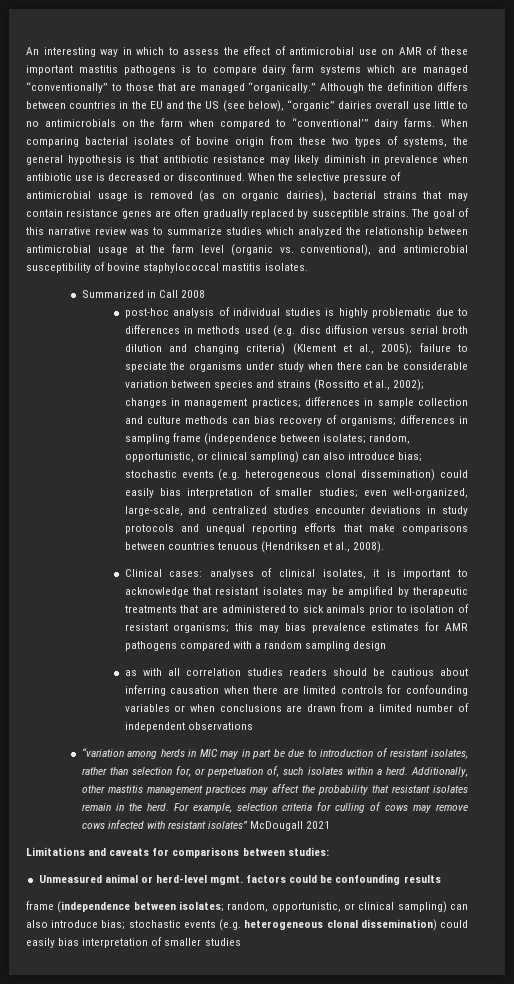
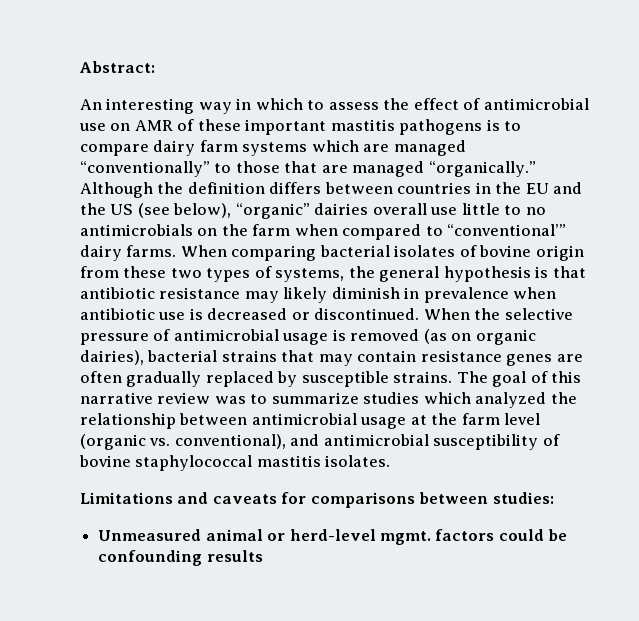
+ Abstract:
- Summarized in Call 2008
- post-hoc analysis of individual studies is highly problematic due to differences in methods used (e.g. disc diffusion versus serial broth dilution and changing criteria) (Klement et al., 2005); failure to speciate the organisms under study when there can be considerable variation between species and strains (Rossitto et al., 2002); changes in management practices; differences in sample collection and culture methods can bias recovery of organisms; differences in sampling frame (independence between isolates; random, opportunistic, or clinical sampling) can also introduce bias; stochastic events (e.g. heterogeneous clonal dissemination) could easily bias interpretation of smaller studies; even well-organized, large-scale, and centralized studies encounter deviations in study protocols and unequal reporting efforts that make comparisons between countries tenuous (Hendriksen et al., 2008).
- Clinical cases: analyses of clinical isolates, it is important to acknowledge that resistant isolates may be amplified by therapeutic treatments that are administered to sick animals prior to isolation of resistant organisms; this may bias prevalence estimates for AMR pathogens compared with a random sampling design
- as with all correlation studies readers should be cautious about inferring causation when there are limited controls for confounding variables or when conclusions are drawn from a limited number of independent observations
- “variation among herds in MIC may in part be due to introduction of resistant isolates, rather than selection for, or perpetuation of, such isolates within a herd. Additionally, other mastitis management practices may affect the probability that resistant isolates remain in the herd. For example, selection criteria for culling of cows may remove cows infected with resistant isolates” McDougall 2021
- frame (independence between isolates; random, opportunistic, or clinical sampling) can also introduce bias; stochastic events (e.g. heterogeneous clonal dissemination) could easily bias interpretation of smaller studies

